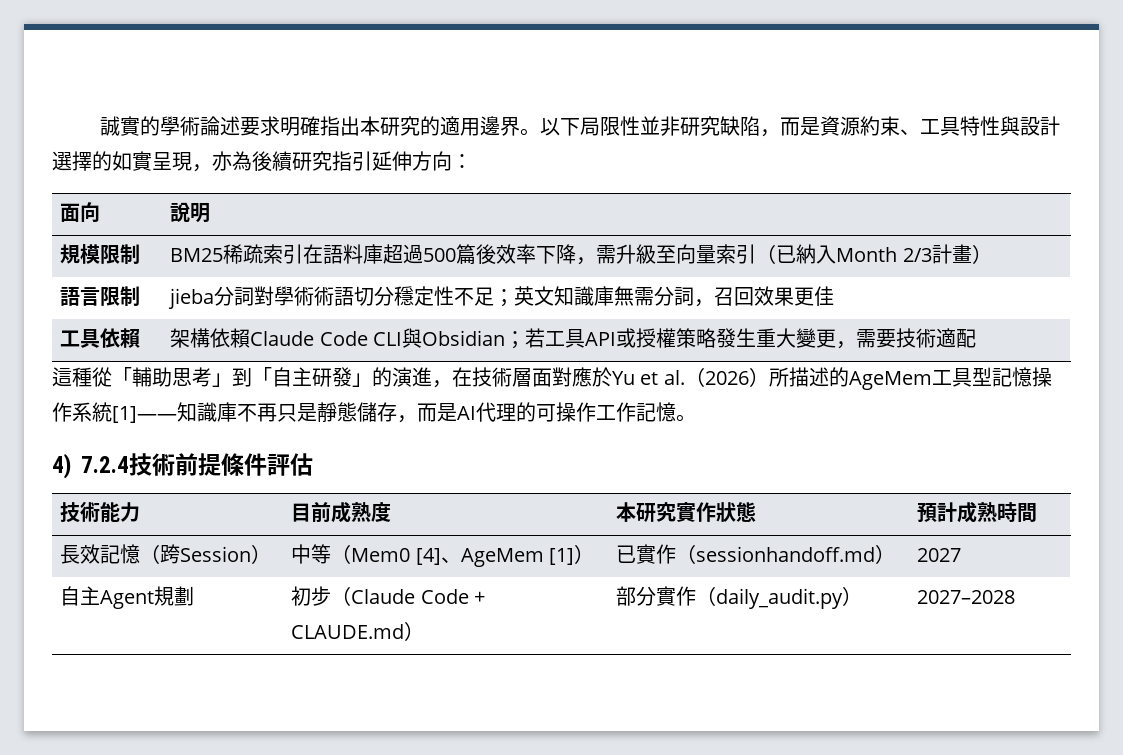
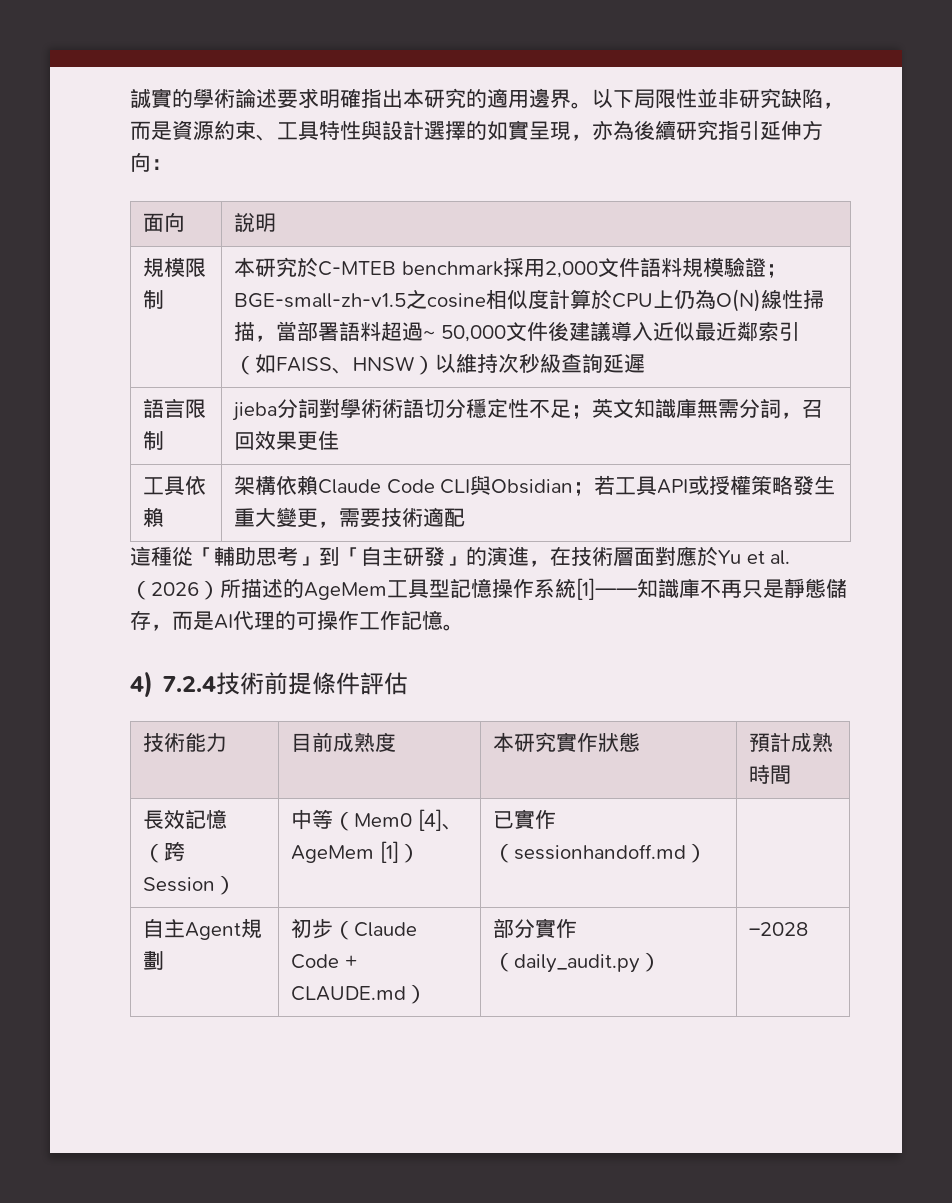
- BM25稀疏索引在語料庫超過500篇後效率下降，需升級至向量索引（已納入Month 2/3計畫）
+ 本研究於C-MTEB benchmark採用2,000文件語料規模驗證；BGE-small-zh-v1.5之cosine相似度計算於CPU上仍為O(N)線性掃描，當部署語料超過~ 50,000文件後建議導入近似最近鄰索引（如FAISS、HNSW）以維持次秒級查詢延遲
- 長效記憶（跨Session） | 中等（Mem0 [4]、AgeMem [1]） | 已實作（sessionhandoff.md） | 2027
+ 長效記憶（跨Session） | 中等（Mem0 [4]、AgeMem [1]） | 已實作（sessionhandoff.md） |
- 自主Agent規劃 | 初步（Claude Code + CLAUDE.md） | 部分實作（daily_audit.py） | 2027–2028
+ 自主Agent規劃 | 初步（Claude Code + CLAUDE.md） | 部分實作（daily_audit.py） | –2028

